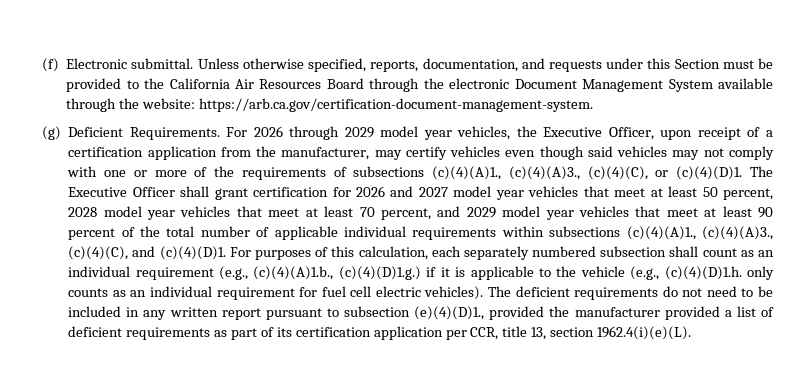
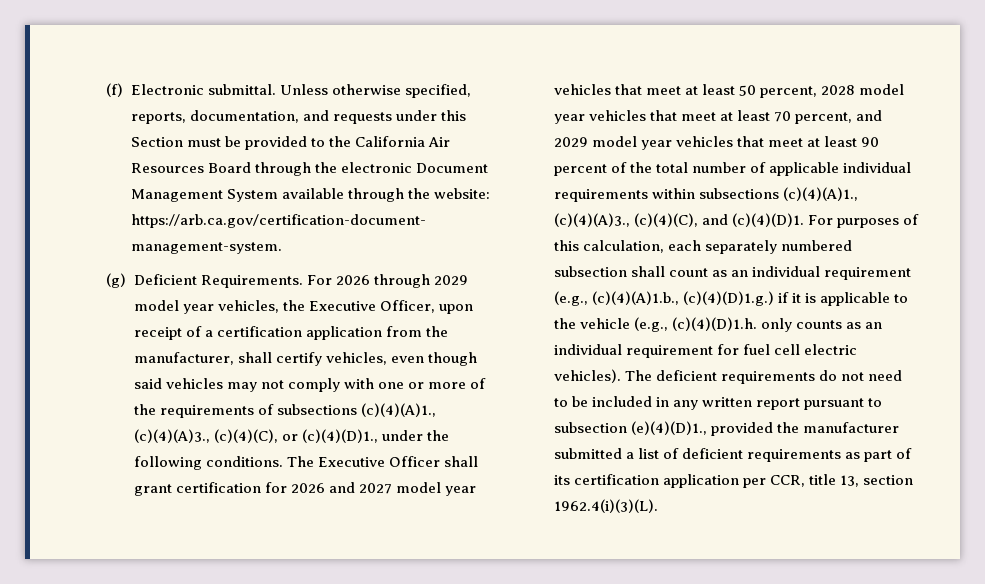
- For 2026 through 2029 model year vehicles, the Executive Officer, upon receipt of a certification application from the manufacturer, may certify vehicles even though said vehicles may not comply with one or more of the requirements of subsections (c)(4)(A)1., (c)(4)(A)3., (c)(4)(C), or (c)(4)(D)1.
+ For 2026 through 2029 model year vehicles, the Executive Officer, upon receipt of a certification application from the manufacturer, shall certify vehicles, even though said vehicles may not comply with one or more of the requirements of subsections (c)(4)(A)1., (c)(4)(A)3., (c)(4)(C), or (c)(4)(D)1., under the following conditions.
- The deficient requirements do not need to be included in any written report pursuant to subsection (e)(4)(D)1., provided the manufacturer provided a list of deficient requirements as part of its certification application per CCR, title 13, section 1962.4(i)(e)(L).
+ The deficient requirements do not need to be included in any written report pursuant to subsection (e)(4)(D)1., provided the manufacturer submitted a list of deficient requirements as part of its certification application per CCR, title 13, section 1962.4(i)(3)(L).

